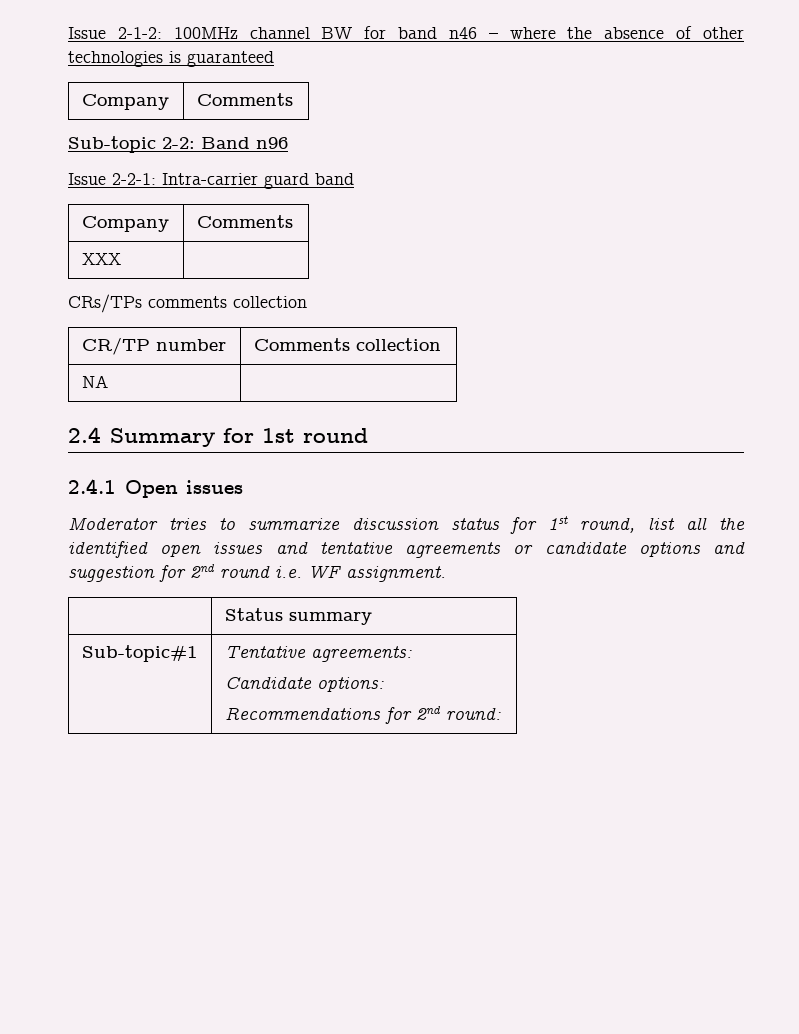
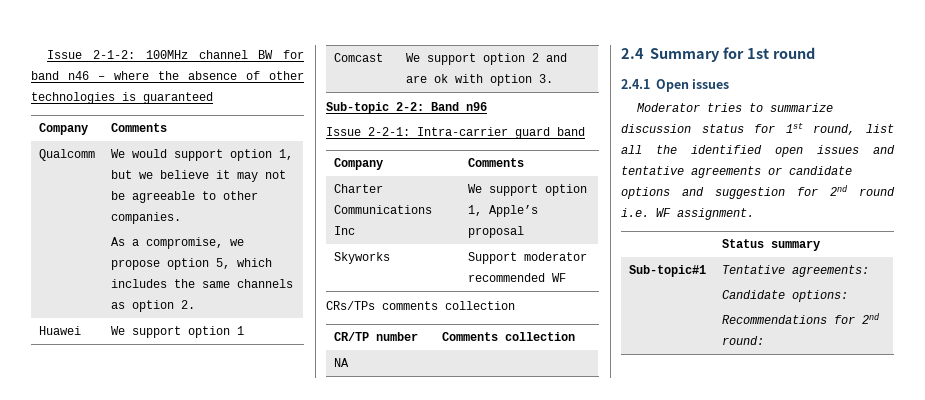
+ Qualcomm | We would support option 1, but we believe it may not be agreeable to other companies.
+ As a compromise, we propose option 5, which includes the same channels as option 2.
+ Huawei | We support option 1
+ Comcast | We support option 2 and are ok with option 3.
- XXX |
+ Charter Communications Inc | We support option 1, Apple’s proposal
+ Skyworks | Support moderator recommended WF

